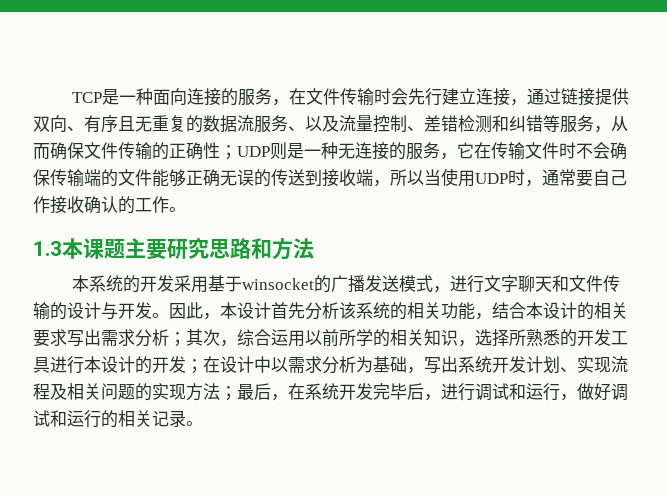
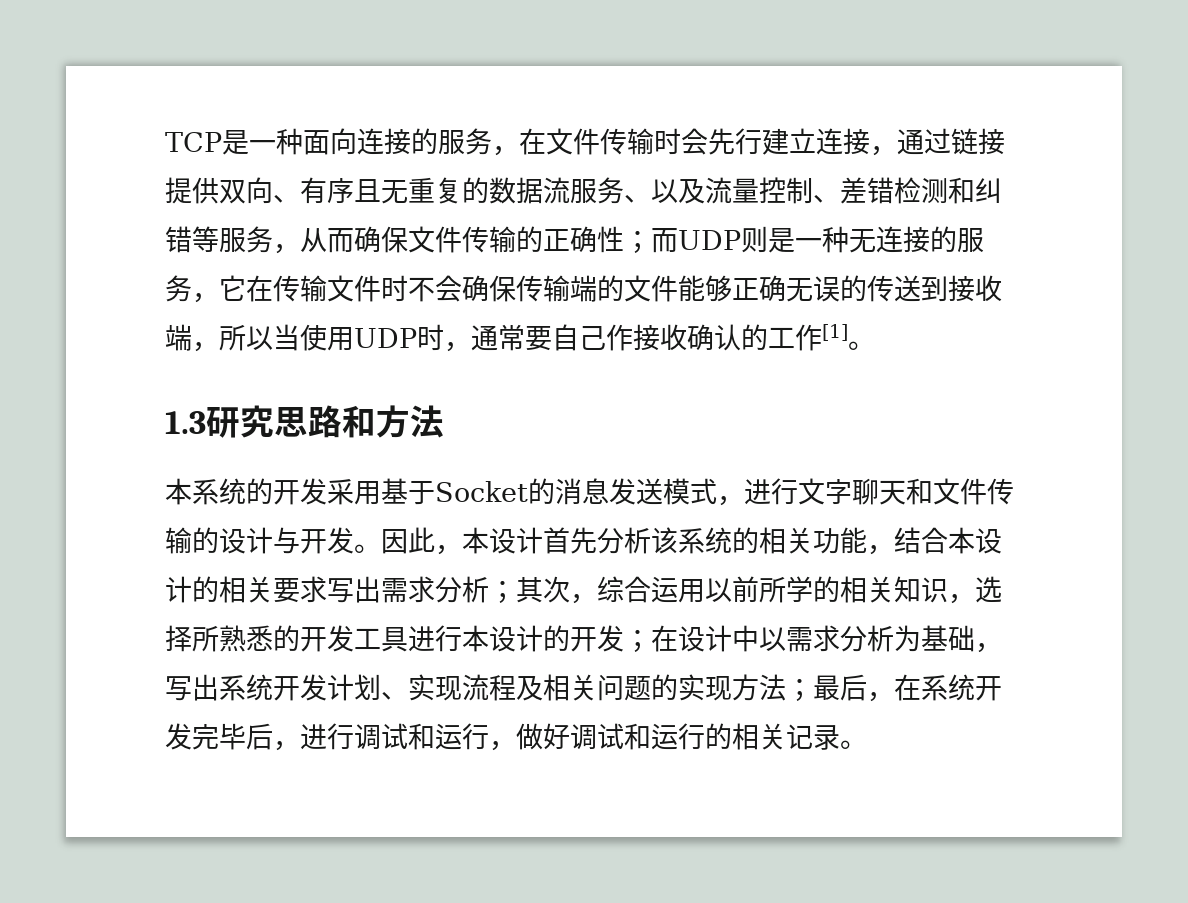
- UDP则是一种无连接的服务，它在传输文件时不会确保传输端的文件能够正确无误的传送到接收端，所以当使用UDP时，通常要自己作接收确认的工作。
+ 而UDP则是一种无连接的服务，它在传输文件时不会确保传输端的文件能够正确无误的传送到接收端，所以当使用UDP时，通常要自己作接收确认的工作[1]。
- 1.3本课题主要研究思路和方法
+ 1.3研究思路和方法
- 本系统的开发采用基于winsocket的广播发送模式，进行文字聊天和文件传输的设计与开发。
+ 本系统的开发采用基于Socket的消息发送模式，进行文字聊天和文件传输的设计与开发。

